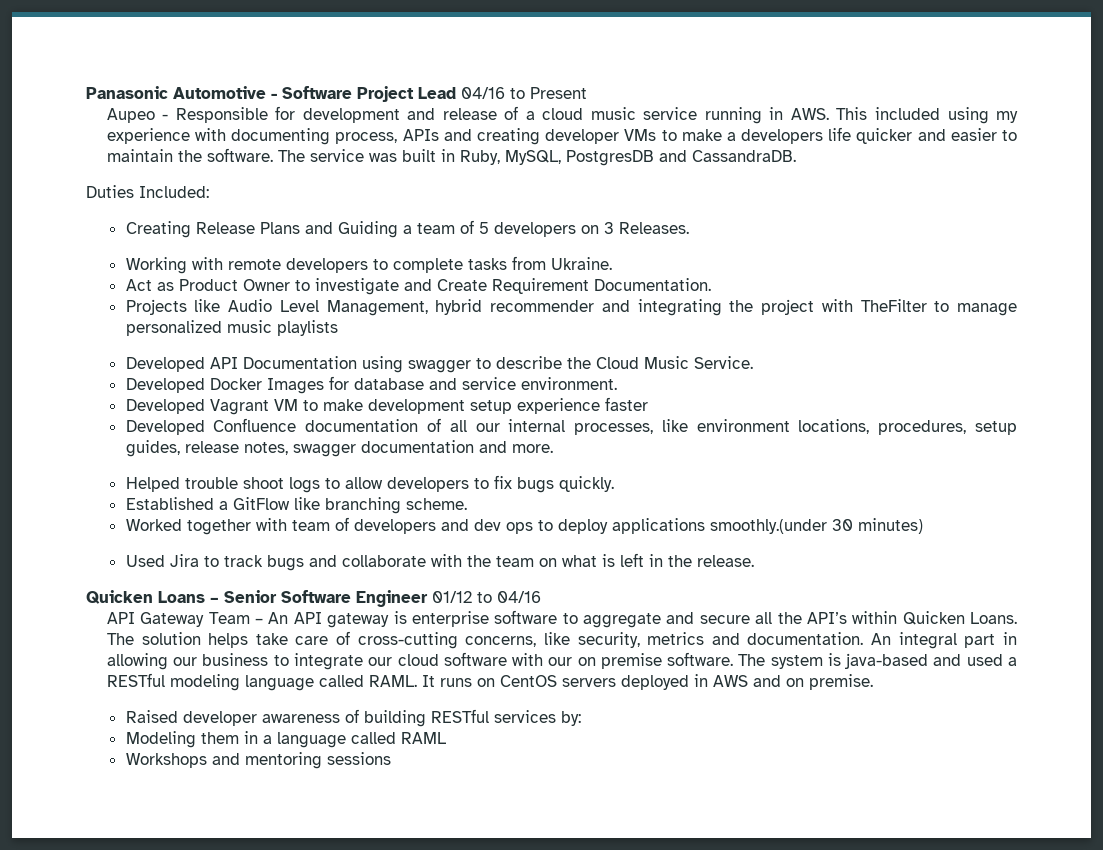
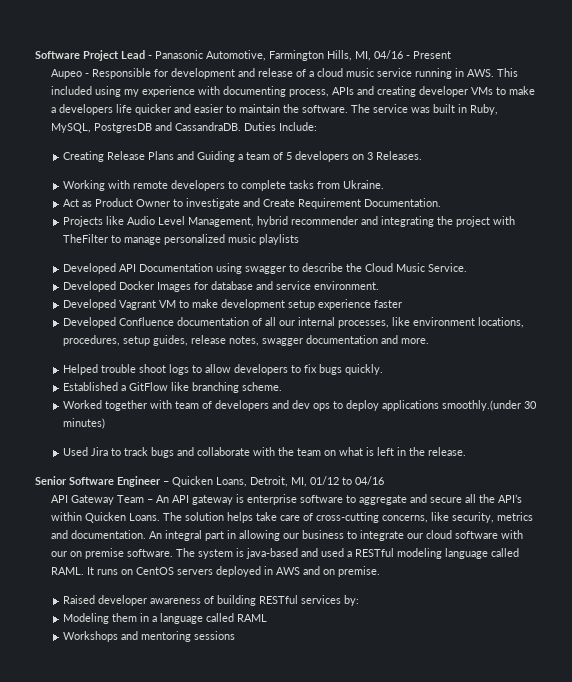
- Panasonic Automotive - Software Project Lead 04/16 to Present
+ Software Project Lead - Panasonic Automotive, Farmington Hills, MI, 04/16 - Present
- The service was built in Ruby, MySQL, PostgresDB and CassandraDB.
- Duties Included:
+ The service was built in Ruby, MySQL, PostgresDB and CassandraDB. Duties Include:
- Quicken Loans – Senior Software Engineer 01/12 to 04/16
+ Senior Software Engineer – Quicken Loans, Detroit, MI, 01/12 to 04/16

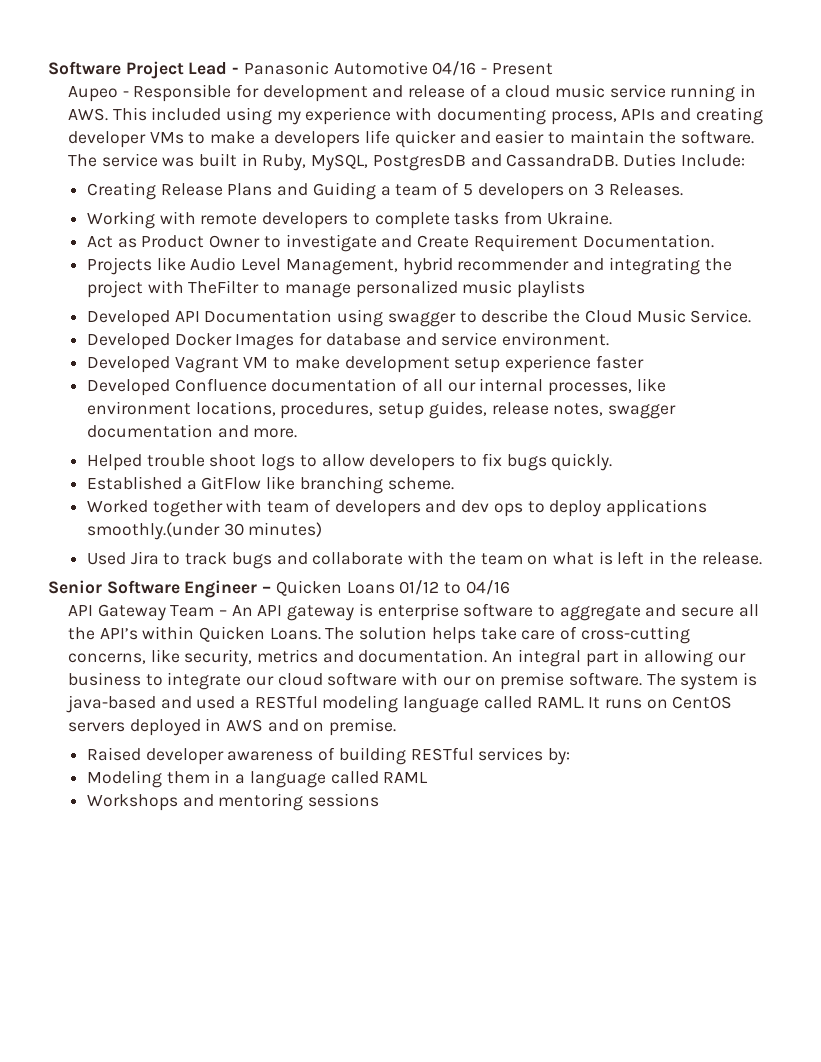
- Software Project Lead - Panasonic Automotive, Farmington Hills, MI, 04/16 - Present
+ Software Project Lead - Panasonic Automotive 04/16 - Present
- Senior Software Engineer – Quicken Loans, Detroit, MI, 01/12 to 04/16
+ Senior Software Engineer – Quicken Loans 01/12 to 04/16

